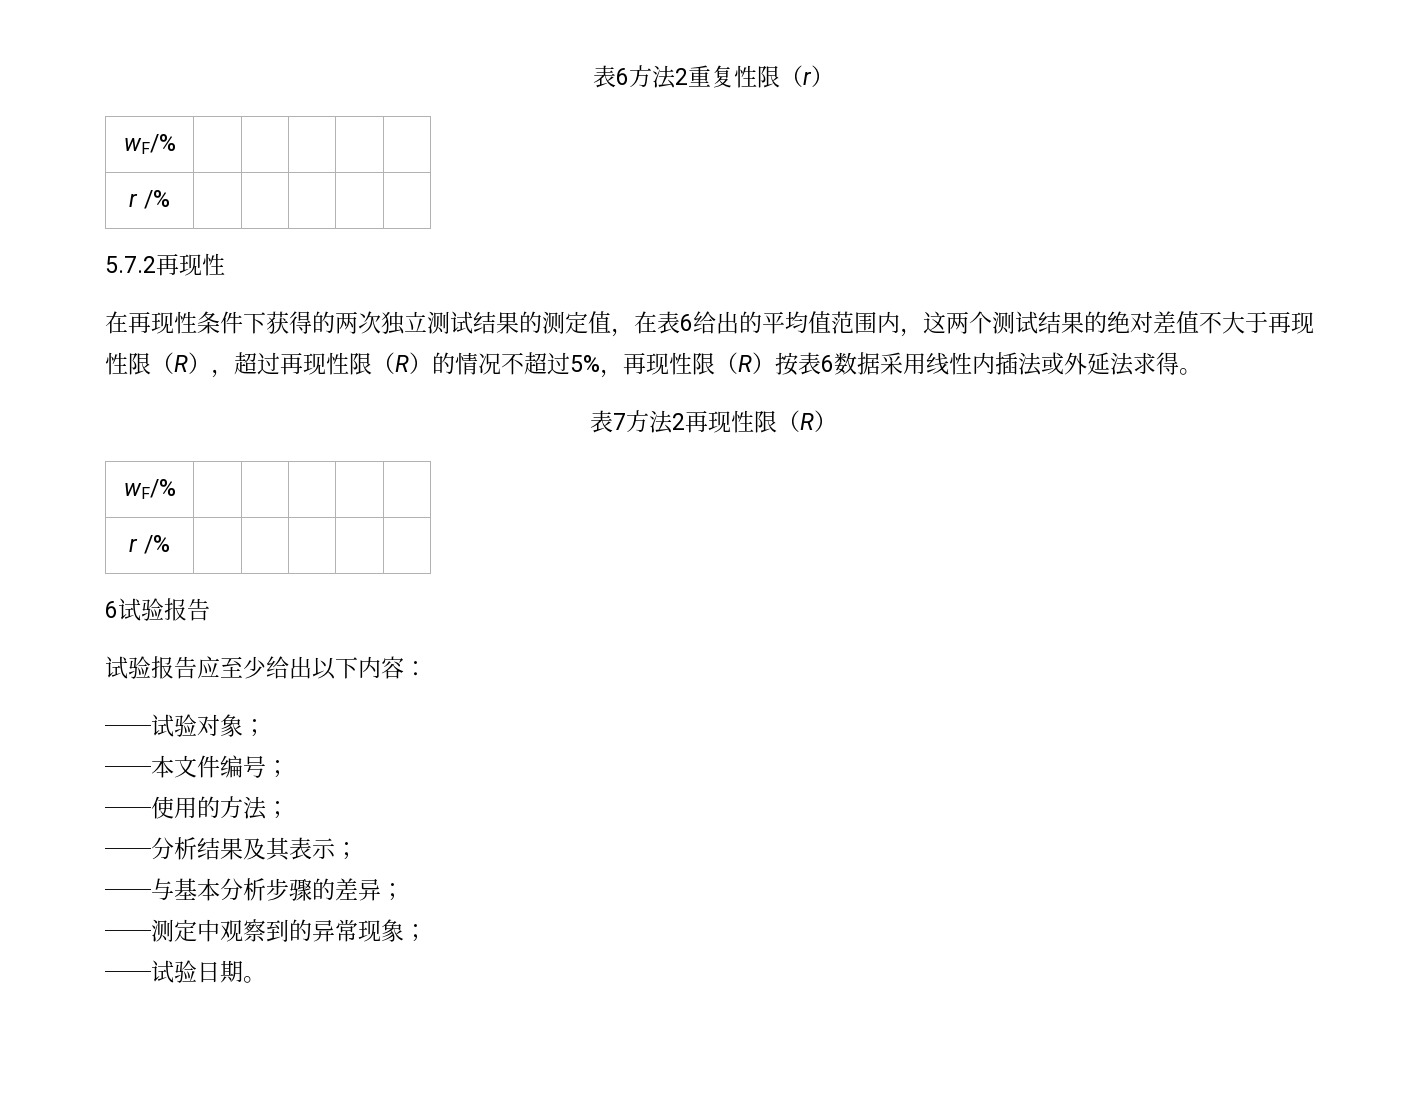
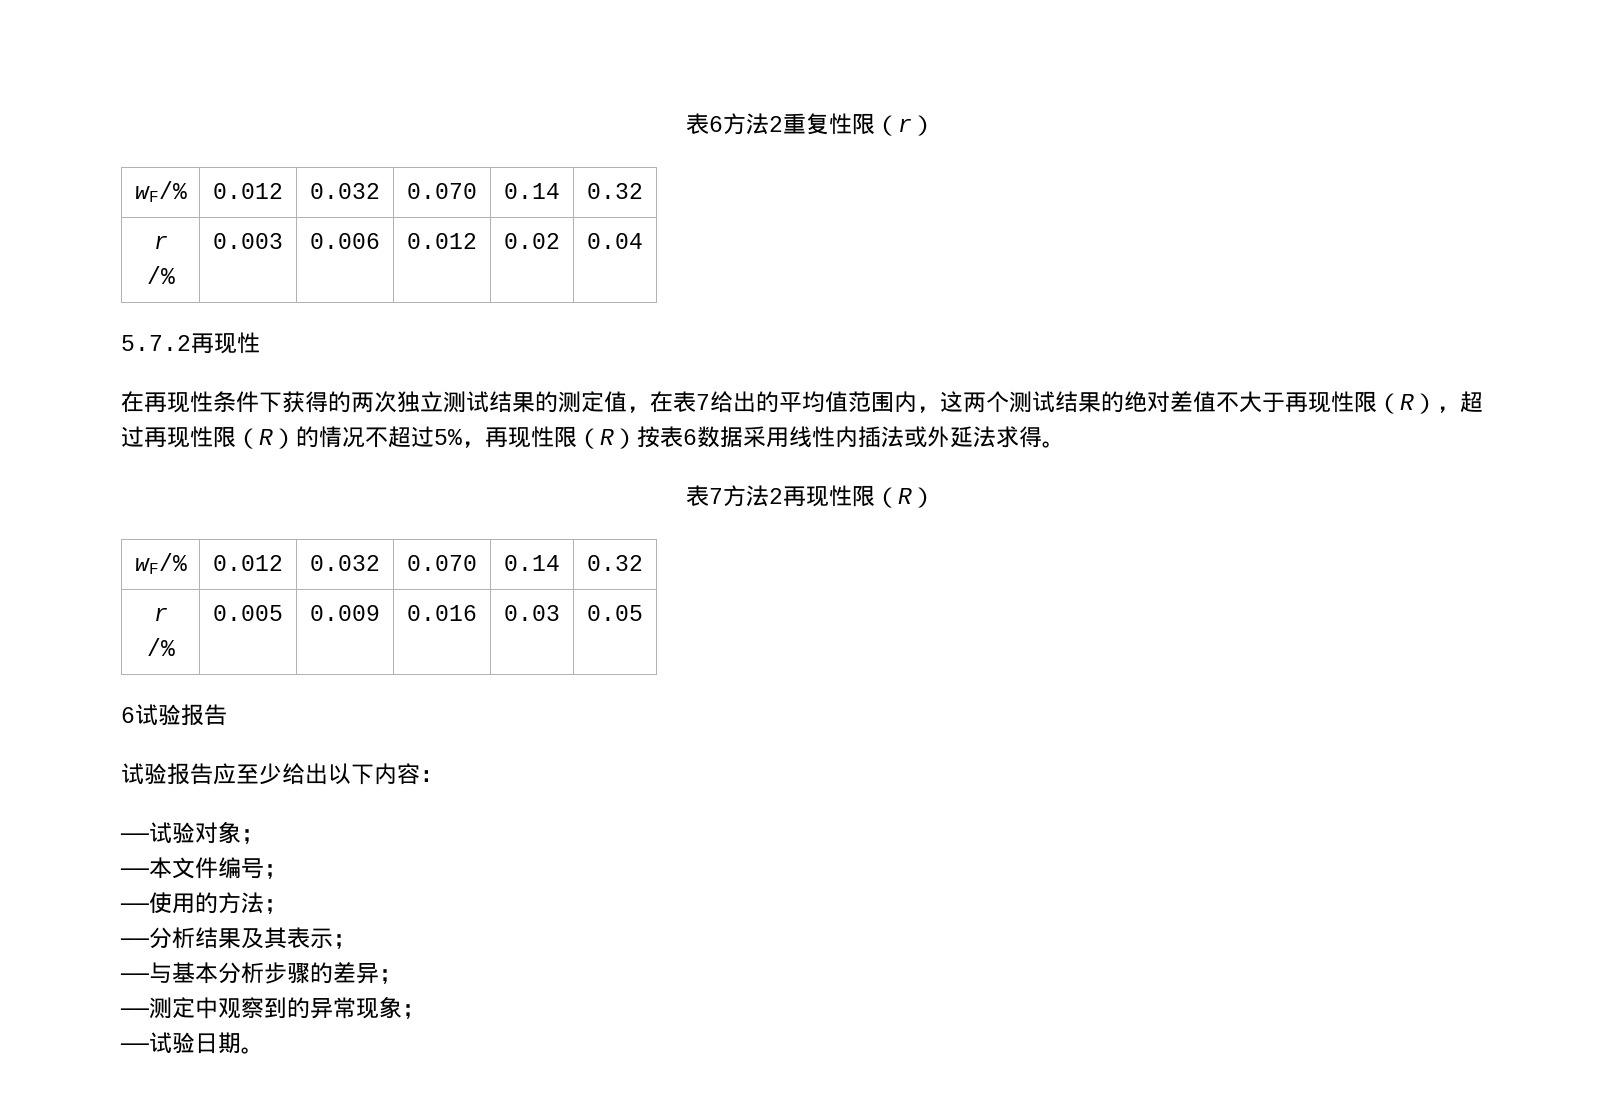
  表6方法2重复性限（r）
- wF/% | | | | |
- r /% | | | | |
+ wF/% | 0.012 | 0.032 | 0.070 | 0.14 | 0.32
+ r /% | 0.003 | 0.006 | 0.012 | 0.02 | 0.04
- 在再现性条件下获得的两次独立测试结果的测定值，在表6给出的平均值范围内，这两个测试结果的绝对差值不大于再现性限（R），超过再现性限（R）的情况不超过5%，再现性限（R）按表6数据采用线性内插法或外延法求得。
+ 在再现性条件下获得的两次独立测试结果的测定值，在表7给出的平均值范围内，这两个测试结果的绝对差值不大于再现性限（R），超过再现性限（R）的情况不超过5%，再现性限（R）按表6数据采用线性内插法或外延法求得。
  表7方法2再现性限（R）
- wF/% | | | | |
- r /% | | | | |
+ wF/% | 0.012 | 0.032 | 0.070 | 0.14 | 0.32
+ r /% | 0.005 | 0.009 | 0.016 | 0.03 | 0.05

